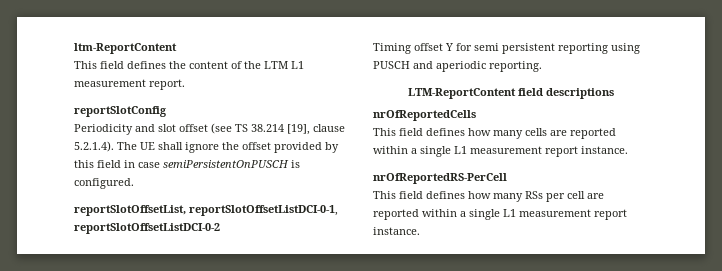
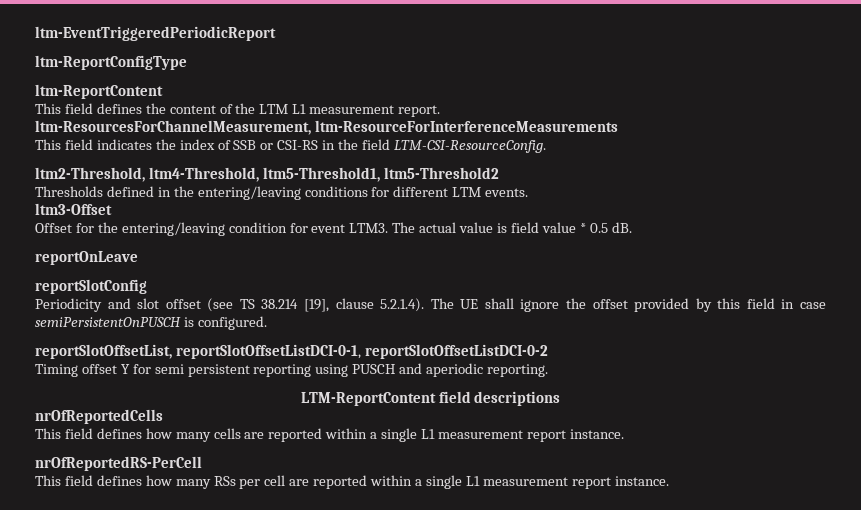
+ ltm-EventTriggeredPeriodicReport
+ ltm-ReportConfigType
+ ltm-ResourcesForChannelMeasurement, ltm-ResourceForInterferenceMeasurements
+ This field indicates the index of SSB or CSI-RS in the field LTM-CSI-ResourceConfig.
+ ltm2-Threshold, ltm4-Threshold, ltm5-Threshold1, ltm5-Threshold2
+ Thresholds defined in the entering/leaving conditions for different LTM events.
+ ltm3-Offset
+ Offset for the entering/leaving condition for event LTM3. The actual value is field value * 0.5 dB.
+ reportOnLeave

